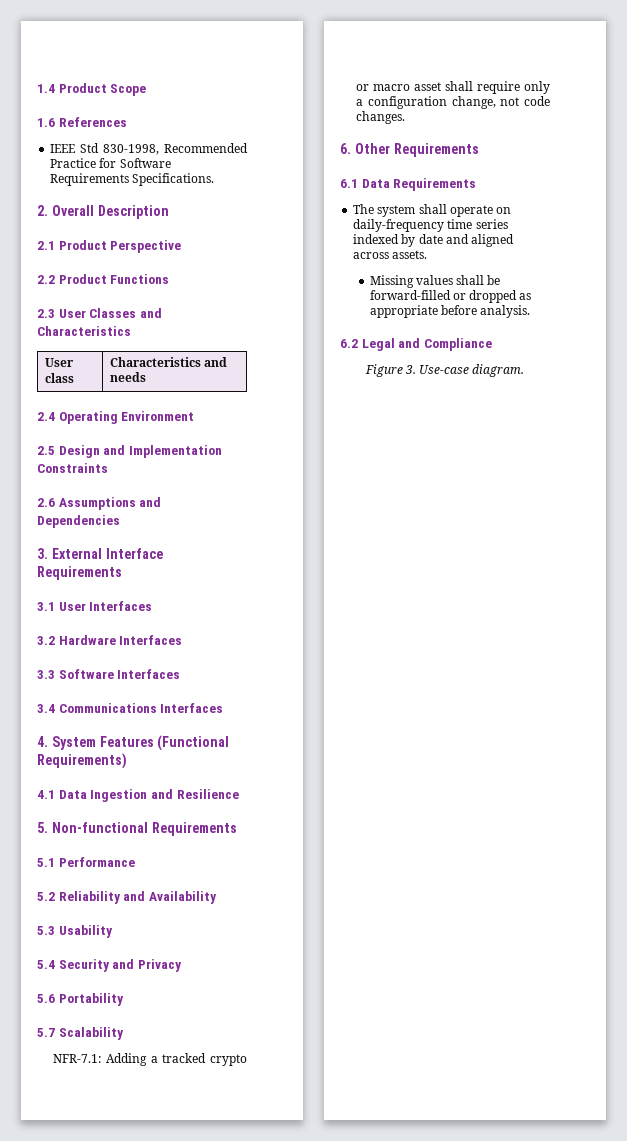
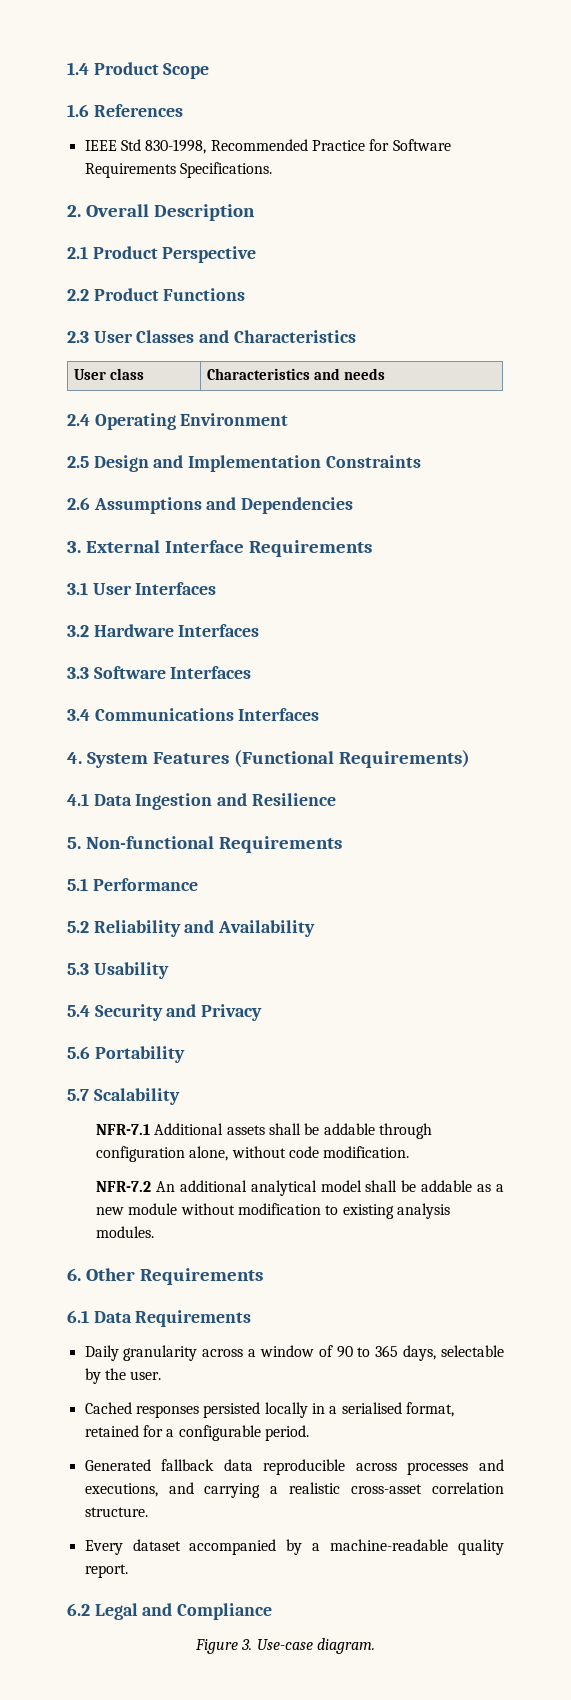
- NFR-7.1: Adding a tracked crypto or macro asset shall require only a configuration change, not code changes.
+ NFR-7.1 Additional assets shall be addable through configuration alone, without code modification.
+ NFR-7.2 An additional analytical model shall be addable as a new module without modification to existing analysis modules.
- The system shall operate on daily-frequency time series indexed by date and aligned across assets.
- Missing values shall be forward-filled or dropped as appropriate before analysis.
+ Daily granularity across a window of 90 to 365 days, selectable by the user.
+ Cached responses persisted locally in a serialised format, retained for a configurable period.
+ Generated fallback data reproducible across processes and executions, and carrying a realistic cross-asset correlation structure.
+ Every dataset accompanied by a machine-readable quality report.

